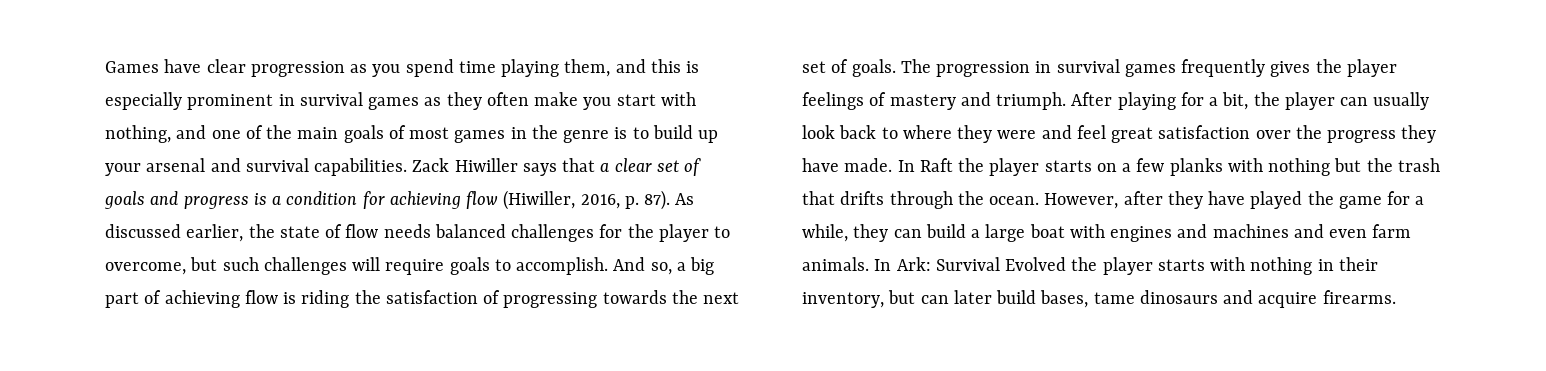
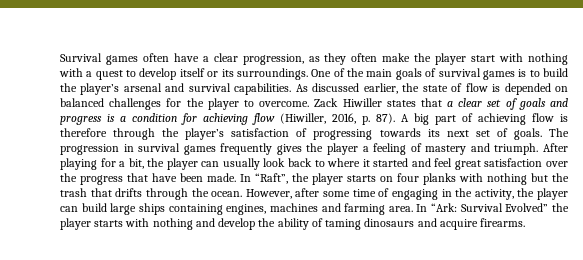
- Games have clear progression as you spend time playing them, and this is especially prominent in survival games as they often make you start with nothing, and one of the main goals of most games in the genre is to build up your arsenal and survival capabilities.
+ Survival games often have a clear progression, as they often make the player start with nothing with a quest to develop itself or its surroundings. One of the main goals of survival games is to build the player’s arsenal and survival capabilities.
+ As discussed earlier, the state of flow is depended on balanced challenges for the player to overcome.
- Zack Hiwiller says that a clear set of goals and progress is a condition for achieving flow (Hiwiller, 2016, p. 87).
+ Zack Hiwiller states that a clear set of goals and progress is a condition for achieving flow (Hiwiller, 2016, p. 87).
- As discussed earlier, the state of flow needs balanced challenges for the player to overcome, but such challenges will require goals to accomplish. And so, a big part of achieving flow is riding the satisfaction of progressing towards the next set of goals.
+ A big part of achieving flow is therefore through the player’s satisfaction of progressing towards its next set of goals.
- The progression in survival games frequently gives the player feelings of mastery and triumph.
+ The progression in survival games frequently gives the player a feeling of mastery and triumph.
- After playing for a bit, the player can usually look back to where they were and feel great satisfaction over the progress they have made.
+ After playing for a bit, the player can usually look back to where it started and feel great satisfaction over the progress that have been made.
- In Raft the player starts on a few planks with nothing but the trash that drifts through the ocean.
+ In “Raft”, the player starts on four planks with nothing but the trash that drifts through the ocean.
- However, after they have played the game for a while, they can build a large boat with engines and machines and even farm animals. In Ark: Survival Evolved the player starts with nothing in their inventory, but can later build bases, tame dinosaurs and acquire firearms.
+ However, after some time of engaging in the activity, the player can build large ships containing engines, machines and farming area. In “Ark: Survival Evolved” the player starts with nothing and develop the ability of taming dinosaurs and acquire firearms.

